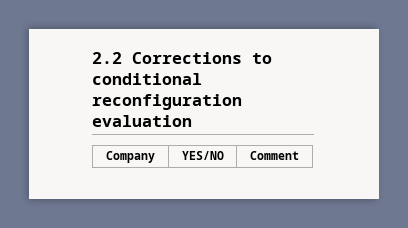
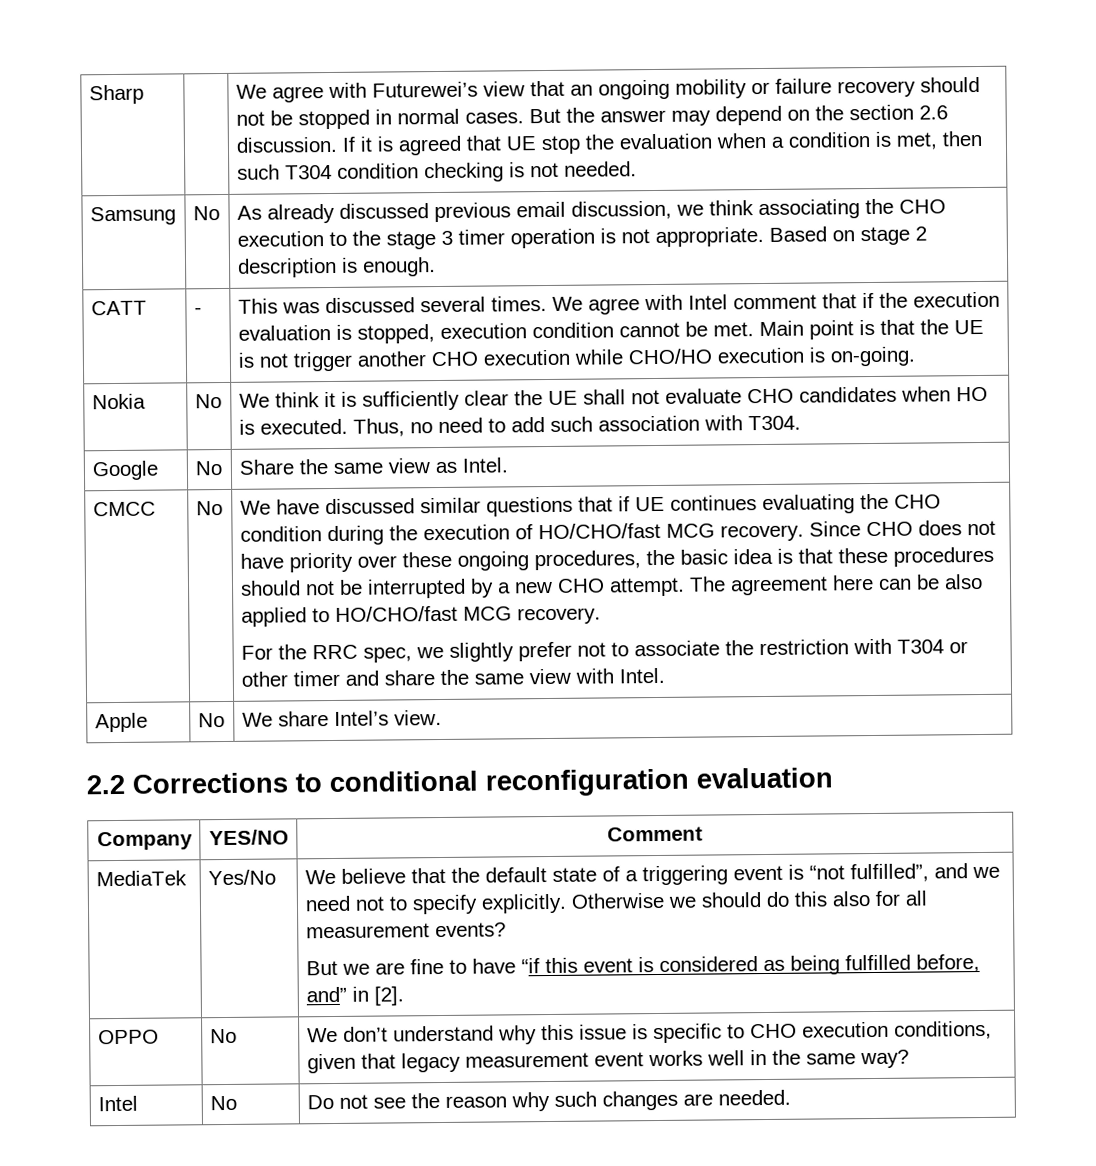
+ Sharp | | We agree with Futurewei’s view that an ongoing mobility or failure recovery should not be stopped in normal cases. But the answer may depend on the section 2.6 discussion. If it is agreed that UE stop the evaluation when a condition is met, then such T304 condition checking is not needed.
+ Samsung | No | As already discussed previous email discussion, we think associating the CHO execution to the stage 3 timer operation is not appropriate. Based on stage 2 description is enough.
+ CATT | - | This was discussed several times. We agree with Intel comment that if the execution evaluation is stopped, execution condition cannot be met. Main point is that the UE is not trigger another CHO execution while CHO/HO execution is on-going.
+ Nokia | No | We think it is sufficiently clear the UE shall not evaluate CHO candidates when HO is executed. Thus, no need to add such association with T304.
+ Google | No | Share the same view as Intel.
+ CMCC | No | We have discussed similar questions that if UE continues evaluating the CHO condition during the execution of HO/CHO/fast MCG recovery. Since CHO does not have priority over these ongoing procedures, the basic idea is that these procedures should not be interrupted by a new CHO attempt. The agreement here can be also applied to HO/CHO/fast MCG recovery.
+ For the RRC spec, we slightly prefer not to associate the restriction with T304 or other timer and share the same view with Intel.
+ Apple | No | We share Intel’s view.
+ MediaTek | Yes/No | We believe that the default state of a triggering event is “not fulfilled”, and we need not to specify explicitly. Otherwise we should do this also for all measurement events?
+ But we are fine to have “if this event is considered as being fulfilled before, and” in [2].
+ OPPO | No | We don’t understand why this issue is specific to CHO execution conditions, given that legacy measurement event works well in the same way?
+ Intel | No | Do not see the reason why such changes are needed.

